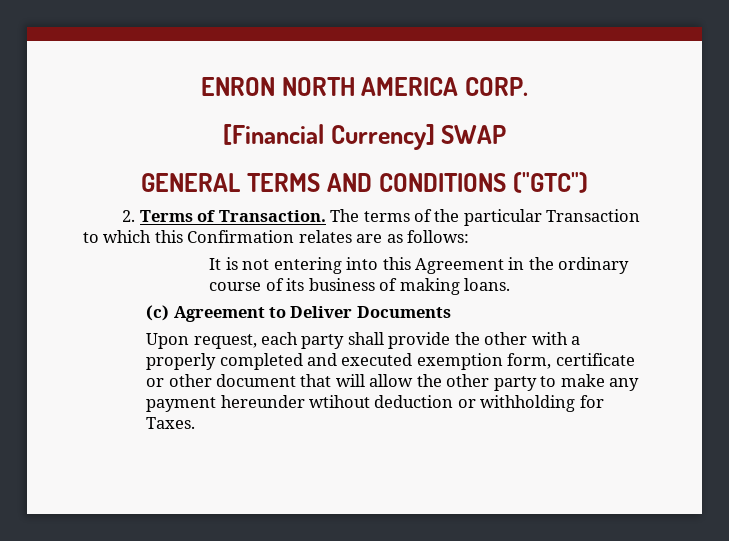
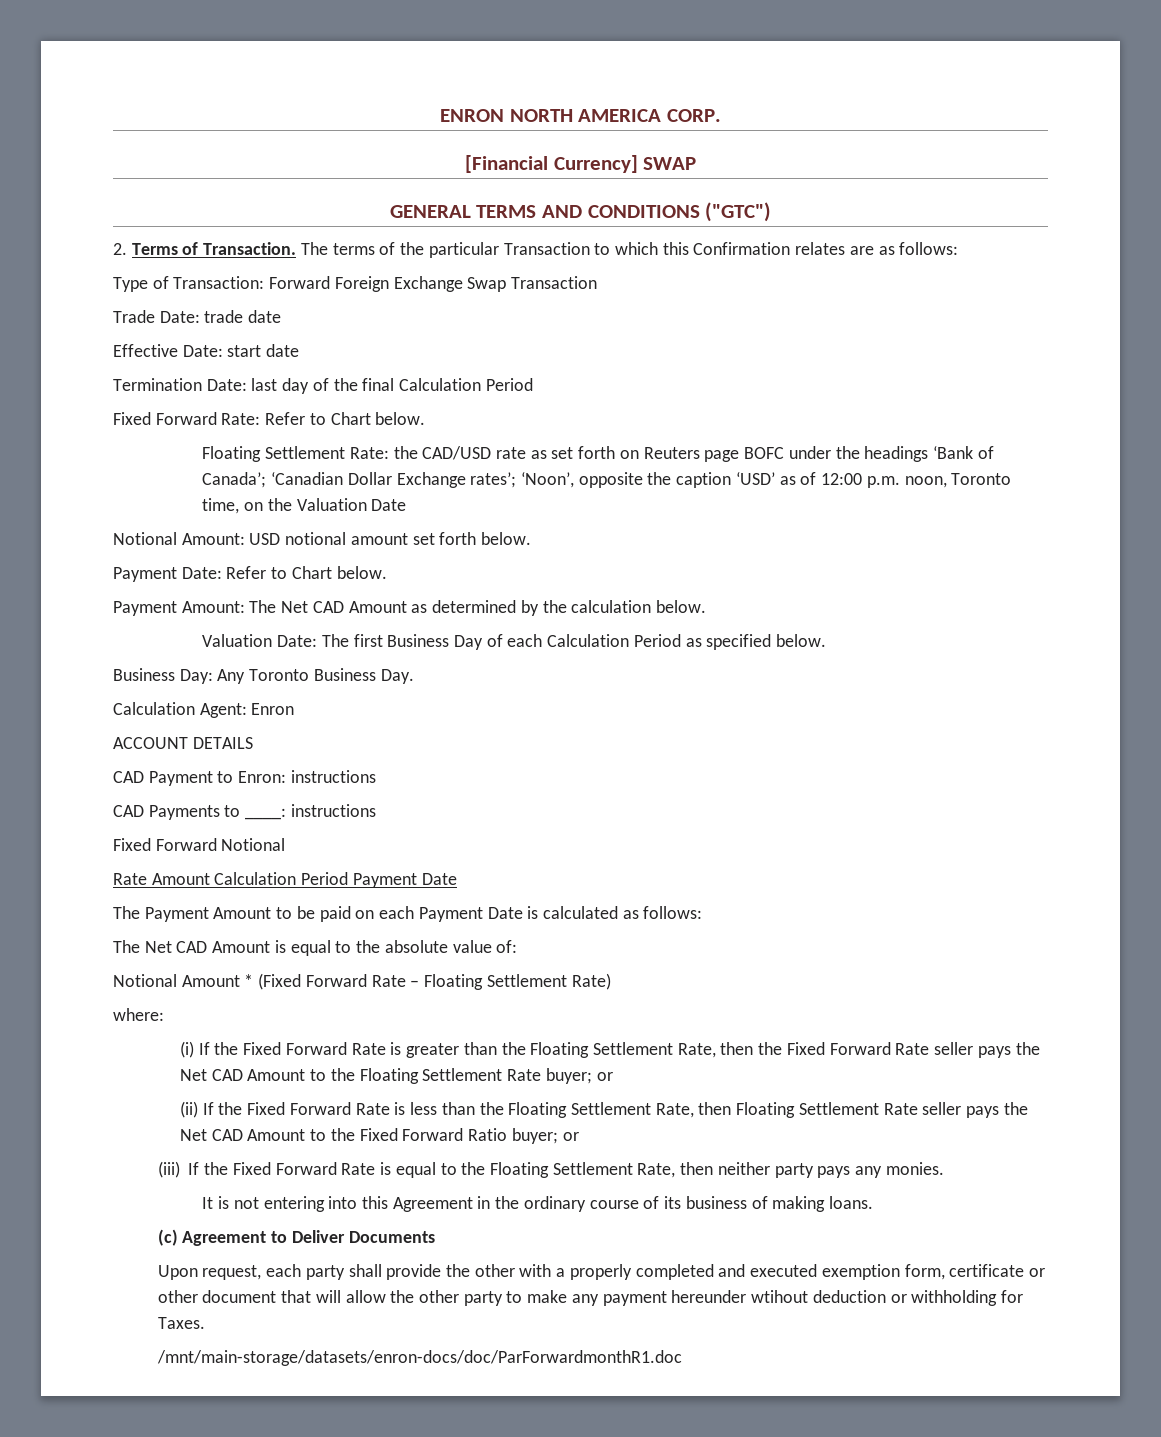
+ Type of Transaction: Forward Foreign Exchange Swap Transaction
+ Trade Date: trade date
+ Effective Date: start date
+ Termination Date: last day of the final Calculation Period
+ Fixed Forward Rate: Refer to Chart below.
+ Floating Settlement Rate: the CAD/USD rate as set forth on Reuters page BOFC under the headings ‘Bank of Canada’; ‘Canadian Dollar Exchange rates’; ‘Noon’, opposite the caption ‘USD’ as of 12:00 p.m. noon, Toronto time, on the Valuation Date
+ Notional Amount: USD notional amount set forth below.
+ Payment Date: Refer to Chart below.
+ Payment Amount: The Net CAD Amount as determined by the calculation below.
+ Valuation Date: The first Business Day of each Calculation Period as specified below.
+ Business Day: Any Toronto Business Day.
+ Calculation Agent: Enron
+ ACCOUNT DETAILS
+ CAD Payment to Enron: instructions
+ CAD Payments to ____: instructions
+ Fixed Forward Notional
+ Rate Amount Calculation Period Payment Date
+ The Payment Amount to be paid on each Payment Date is calculated as follows:
+ The Net CAD Amount is equal to the absolute value of:
+ Notional Amount * (Fixed Forward Rate – Floating Settlement Rate)
+ where:
+ (i) If the Fixed Forward Rate is greater than the Floating Settlement Rate, then the Fixed Forward Rate seller pays the Net CAD Amount to the Floating Settlement Rate buyer; or
+ (ii) If the Fixed Forward Rate is less than the Floating Settlement Rate, then Floating Settlement Rate seller pays the Net CAD Amount to the Fixed Forward Ratio buyer; or
+ (iii) If the Fixed Forward Rate is equal to the Floating Settlement Rate, then neither party pays any monies.
+ /mnt/main-storage/datasets/enron-docs/doc/ParForwardmonthR1.doc

